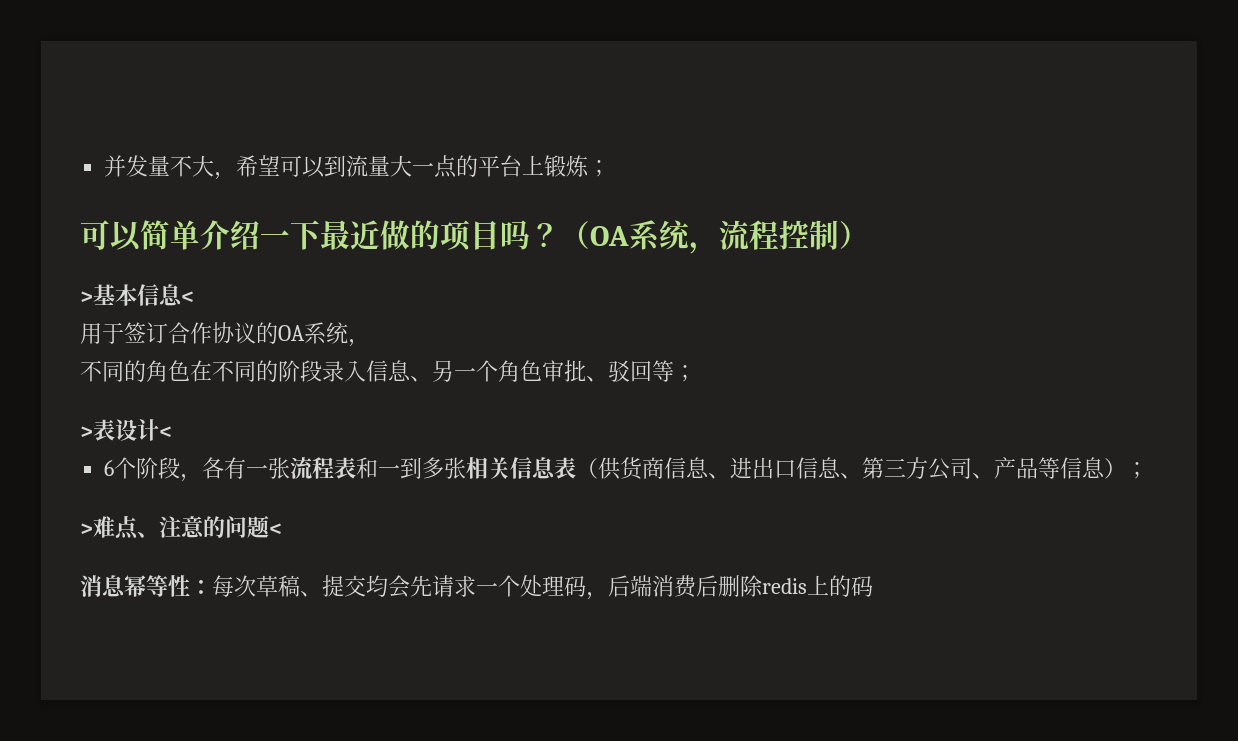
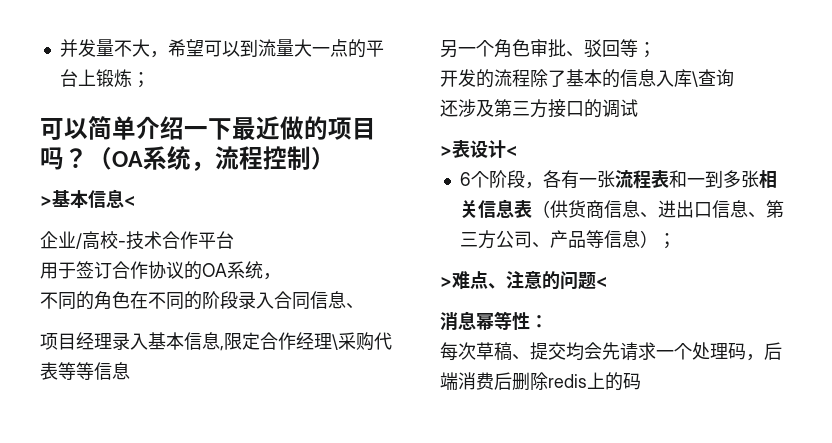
+ 企业/高校-技术合作平台
- 不同的角色在不同的阶段录入信息、另一个角色审批、驳回等；
+ 不同的角色在不同的阶段录入合同信息、
+ 项目经理录入基本信息,限定合作经理\采购代表等等信息
+ 另一个角色审批、驳回等；
+ 开发的流程除了基本的信息入库\查询
+ 还涉及第三方接口的调试
- 消息幂等性：每次草稿、提交均会先请求一个处理码，后端消费后删除redis上的码
+ 消息幂等性：
+ 每次草稿、提交均会先请求一个处理码，后端消费后删除redis上的码

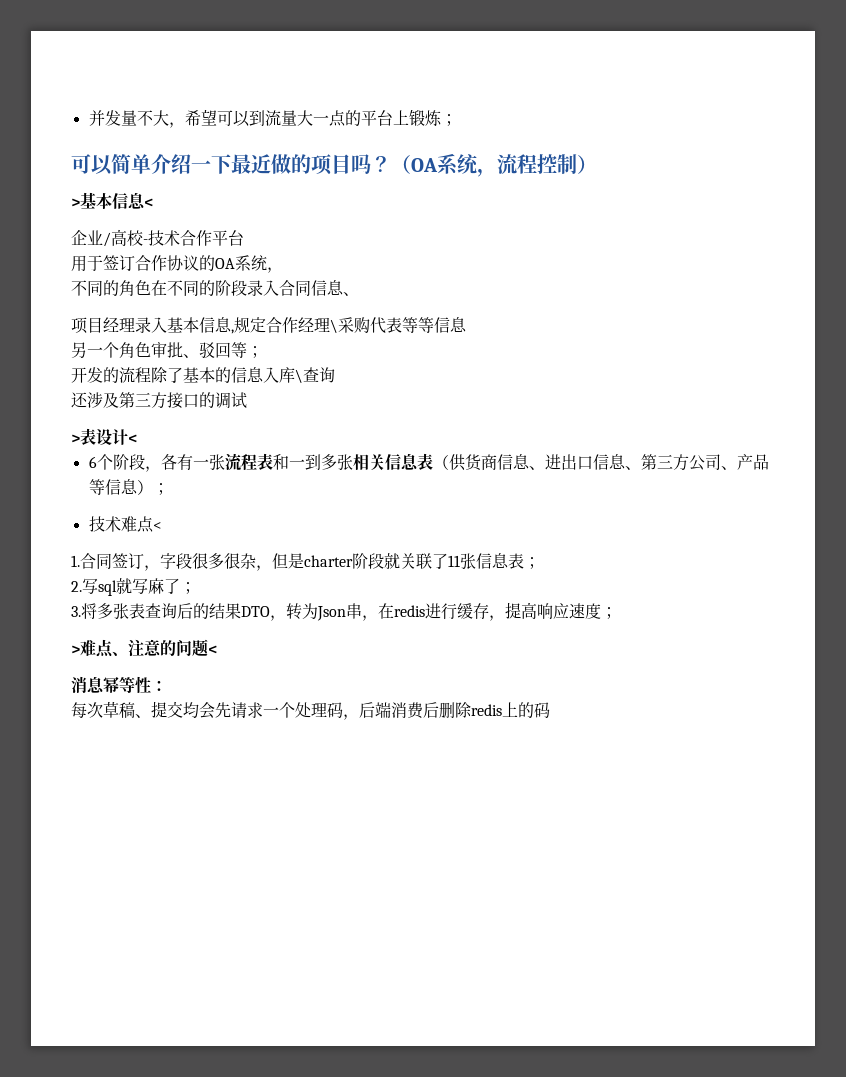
- 项目经理录入基本信息,限定合作经理\采购代表等等信息
+ 项目经理录入基本信息,规定合作经理\采购代表等等信息
+ 技术难点<
+ 1.合同签订，字段很多很杂，但是charter阶段就关联了11张信息表；
+ 2.写sql就写麻了；
+ 3.将多张表查询后的结果DTO，转为Json串，在redis进行缓存，提高响应速度；

